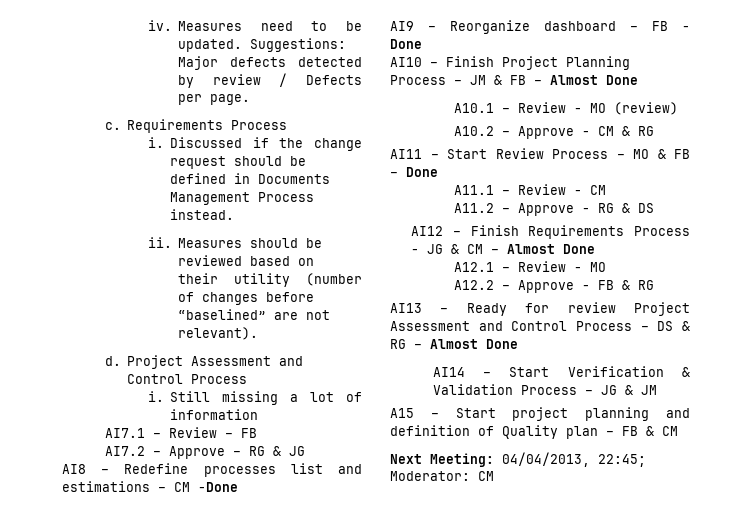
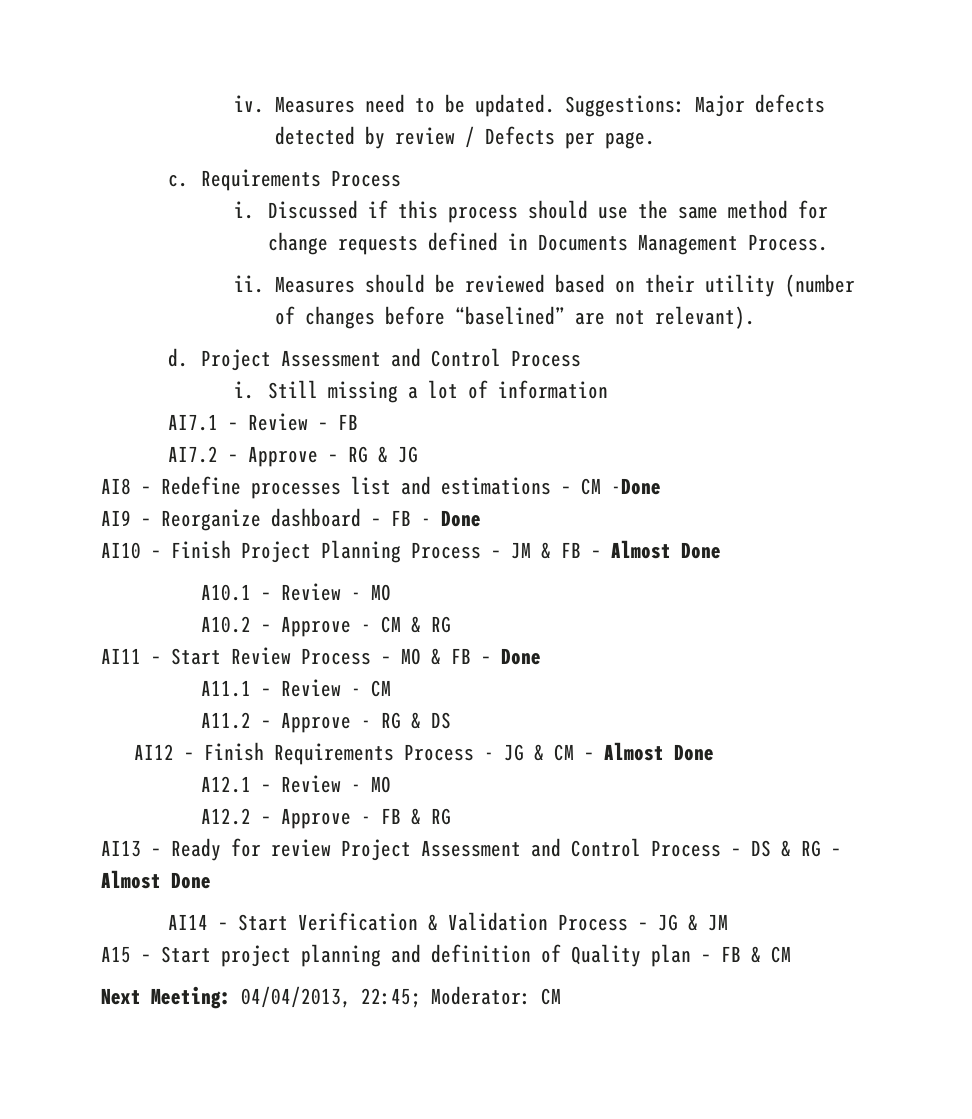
- Discussed if the change request should be defined in Documents Management Process instead.
+ Discussed if this process should use the same method for change requests defined in Documents Management Process.
- A10.1 – Review - MO (review)
+ A10.1 – Review - MO

